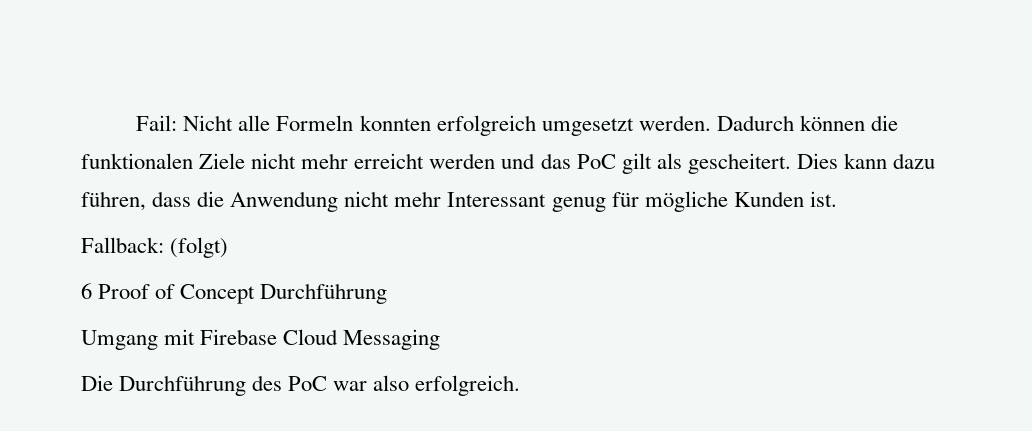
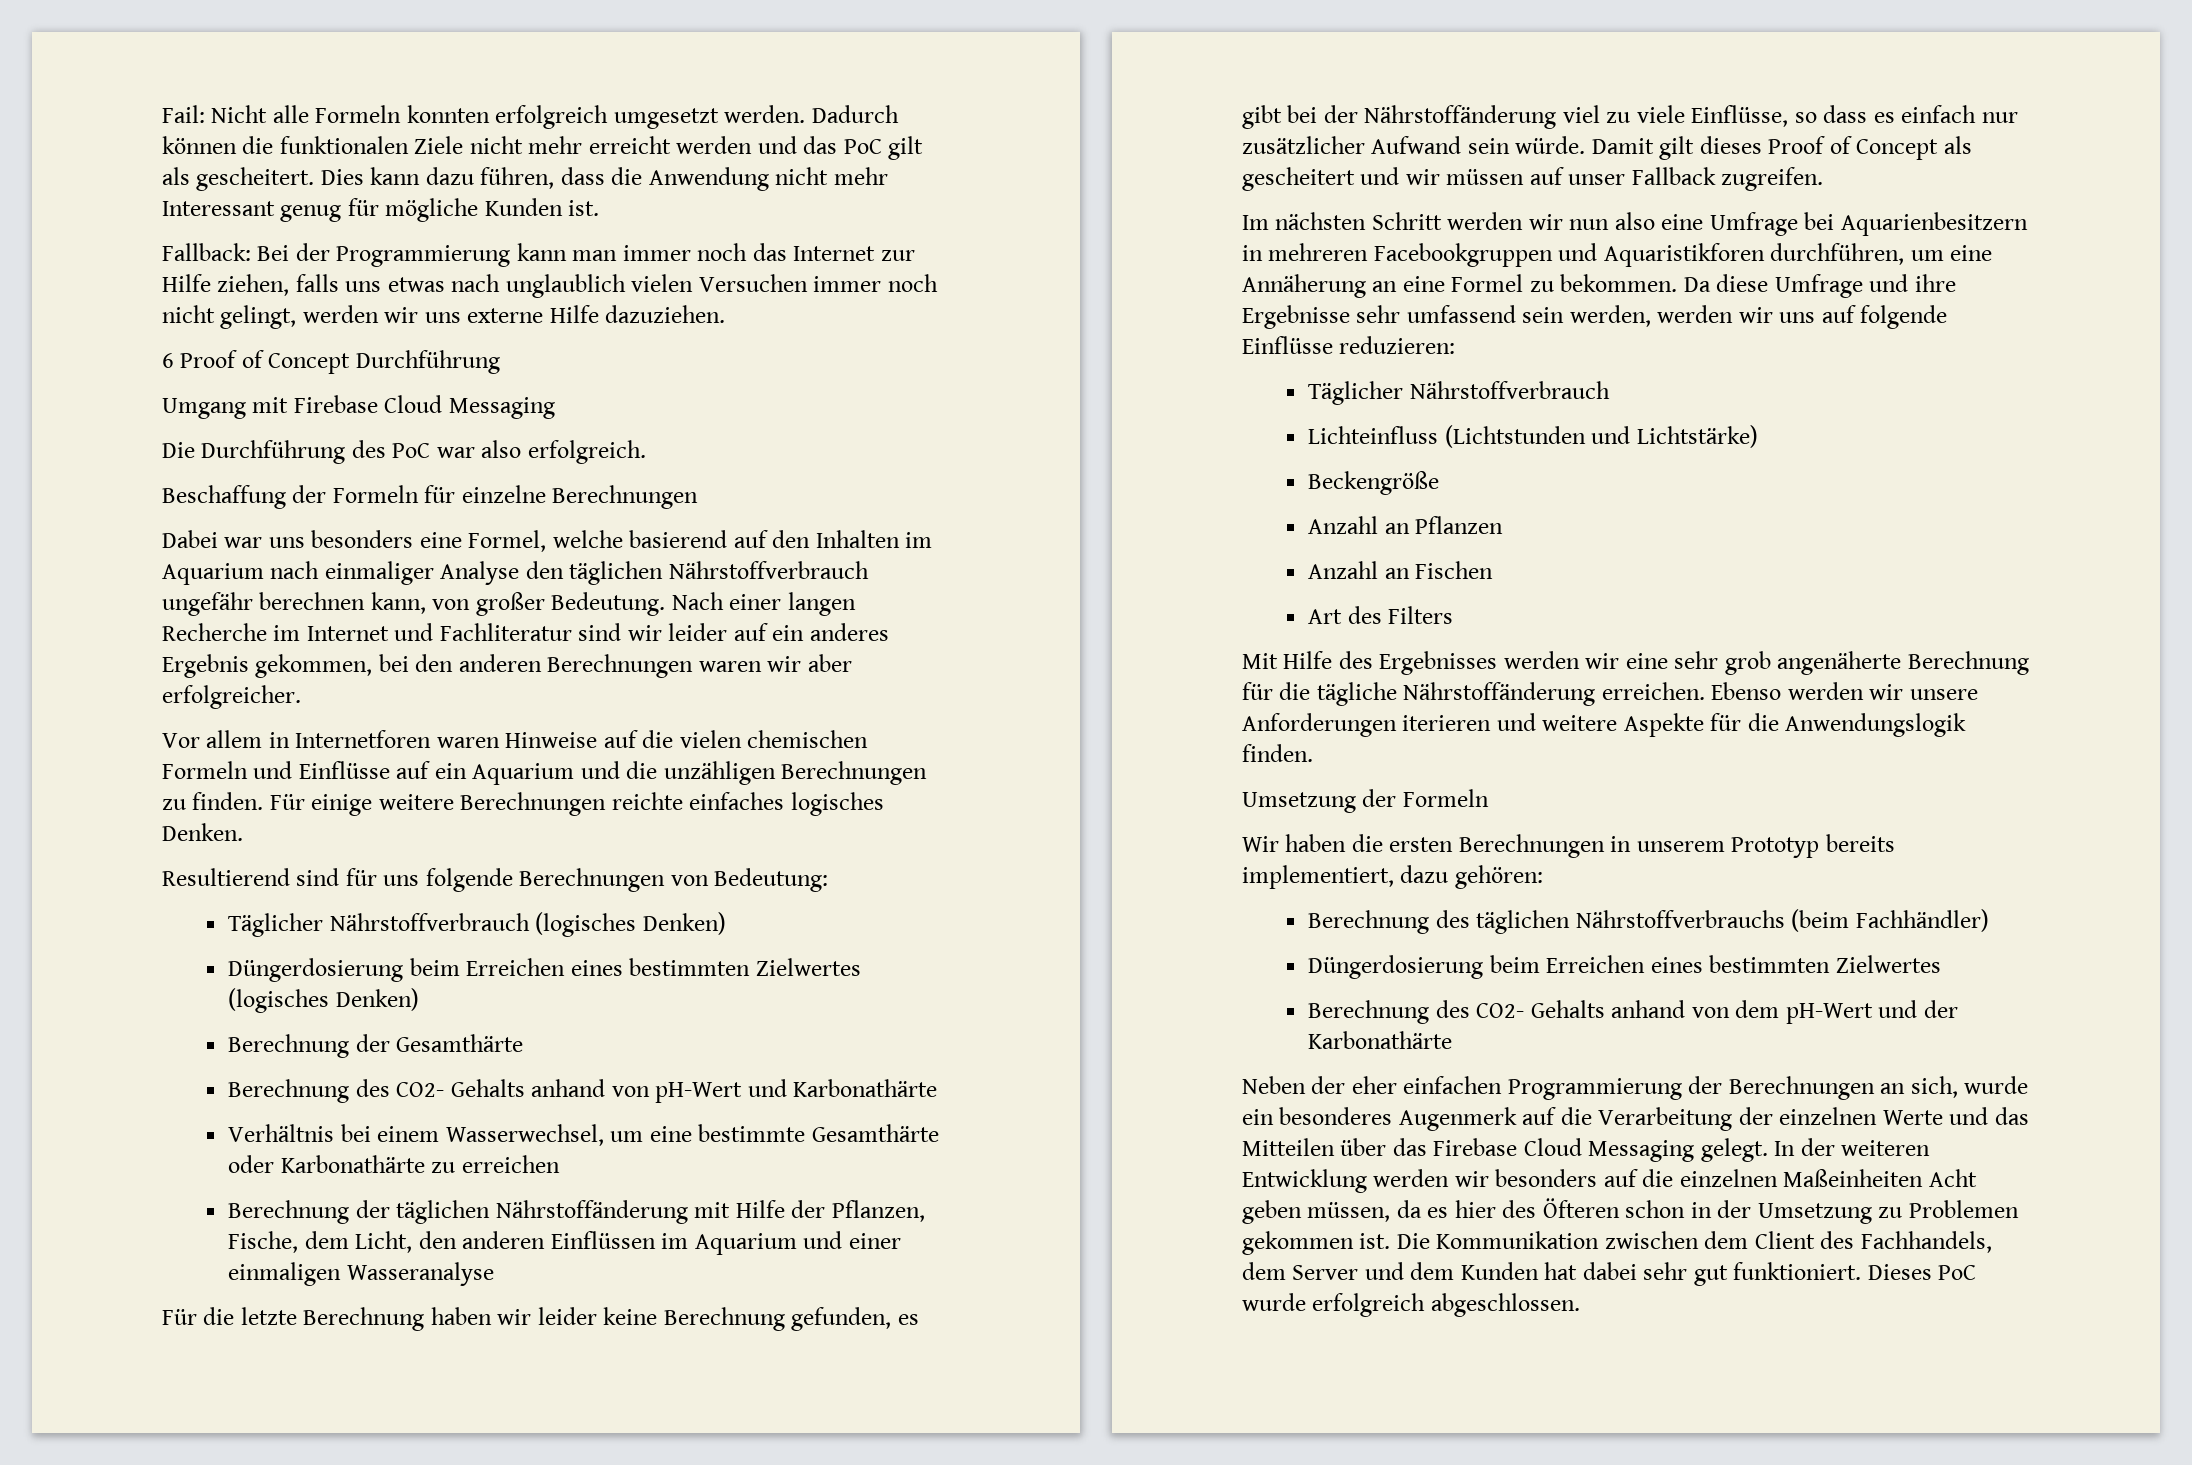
- Fallback: (folgt)
+ Fallback: Bei der Programmierung kann man immer noch das Internet zur Hilfe ziehen, falls uns etwas nach unglaublich vielen Versuchen immer noch nicht gelingt, werden wir uns externe Hilfe dazuziehen.
+ Beschaffung der Formeln für einzelne Berechnungen
+ Dabei war uns besonders eine Formel, welche basierend auf den Inhalten im Aquarium nach einmaliger Analyse den täglichen Nährstoffverbrauch ungefähr berechnen kann, von großer Bedeutung. Nach einer langen Recherche im Internet und Fachliteratur sind wir leider auf ein anderes Ergebnis gekommen, bei den anderen Berechnungen waren wir aber erfolgreicher.
+ Vor allem in Internetforen waren Hinweise auf die vielen chemischen Formeln und Einflüsse auf ein Aquarium und die unzähligen Berechnungen zu finden. Für einige weitere Berechnungen reichte einfaches logisches Denken.
+ Resultierend sind für uns folgende Berechnungen von Bedeutung:
+ Täglicher Nährstoffverbrauch (logisches Denken)
+ Düngerdosierung beim Erreichen eines bestimmten Zielwertes (logisches Denken)
+ Berechnung der Gesamthärte
+ Berechnung des CO2- Gehalts anhand von pH-Wert und Karbonathärte
+ Verhältnis bei einem Wasserwechsel, um eine bestimmte Gesamthärte oder Karbonathärte zu erreichen
+ Berechnung der täglichen Nährstoffänderung mit Hilfe der Pflanzen, Fische, dem Licht, den anderen Einflüssen im Aquarium und einer einmaligen Wasseranalyse
+ Für die letzte Berechnung haben wir leider keine Berechnung gefunden, es gibt bei der Nährstoffänderung viel zu viele Einflüsse, so dass es einfach nur zusätzlicher Aufwand sein würde. Damit gilt dieses Proof of Concept als gescheitert und wir müssen auf unser Fallback zugreifen.
+ Im nächsten Schritt werden wir nun also eine Umfrage bei Aquarienbesitzern in mehreren Facebookgruppen und Aquaristikforen durchführen, um eine Annäherung an eine Formel zu bekommen. Da diese Umfrage und ihre Ergebnisse sehr umfassend sein werden, werden wir uns auf folgende Einflüsse reduzieren:
+ Täglicher Nährstoffverbrauch
+ Lichteinfluss (Lichtstunden und Lichtstärke)
+ Beckengröße
+ Anzahl an Pflanzen
+ Anzahl an Fischen
+ Art des Filters
+ Mit Hilfe des Ergebnisses werden wir eine sehr grob angenäherte Berechnung für die tägliche Nährstoffänderung erreichen. Ebenso werden wir unsere Anforderungen iterieren und weitere Aspekte für die Anwendungslogik finden.
+ Umsetzung der Formeln
+ Wir haben die ersten Berechnungen in unserem Prototyp bereits implementiert, dazu gehören:
+ Berechnung des täglichen Nährstoffverbrauchs (beim Fachhändler)
+ Düngerdosierung beim Erreichen eines bestimmten Zielwertes
+ Berechnung des CO2- Gehalts anhand von dem pH-Wert und der Karbonathärte
+ Neben der eher einfachen Programmierung der Berechnungen an sich, wurde ein besonderes Augenmerk auf die Verarbeitung der einzelnen Werte und das Mitteilen über das Firebase Cloud Messaging gelegt. In der weiteren Entwicklung werden wir besonders auf die einzelnen Maßeinheiten Acht geben müssen, da es hier des Öfteren schon in der Umsetzung zu Problemen gekommen ist. Die Kommunikation zwischen dem Client des Fachhandels, dem Server und dem Kunden hat dabei sehr gut funktioniert. Dieses PoC wurde erfolgreich abgeschlossen.

